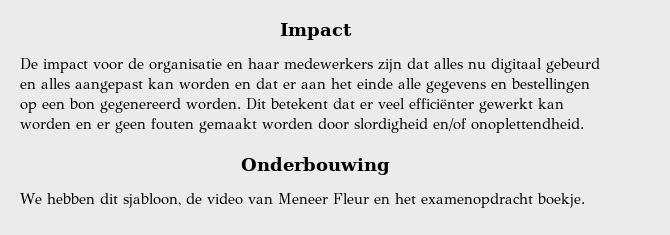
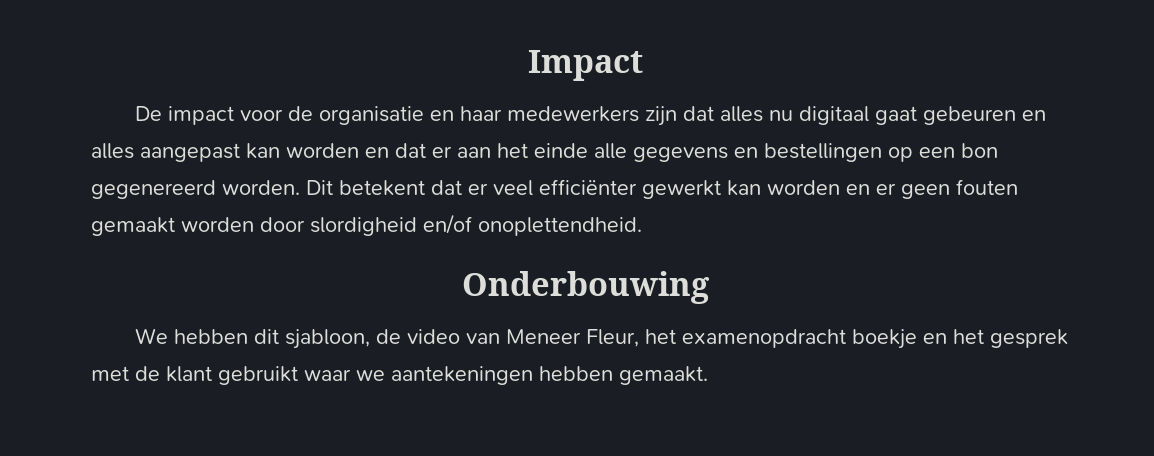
- De impact voor de organisatie en haar medewerkers zijn dat alles nu digitaal gebeurd en alles aangepast kan worden en dat er aan het einde alle gegevens en bestellingen op een bon gegenereerd worden.
+ De impact voor de organisatie en haar medewerkers zijn dat alles nu digitaal gaat gebeuren en alles aangepast kan worden en dat er aan het einde alle gegevens en bestellingen op een bon gegenereerd worden.
- We hebben dit sjabloon, de video van Meneer Fleur en het examenopdracht boekje.
+ We hebben dit sjabloon, de video van Meneer Fleur, het examenopdracht boekje en het gesprek met de klant gebruikt waar we aantekeningen hebben gemaakt.

